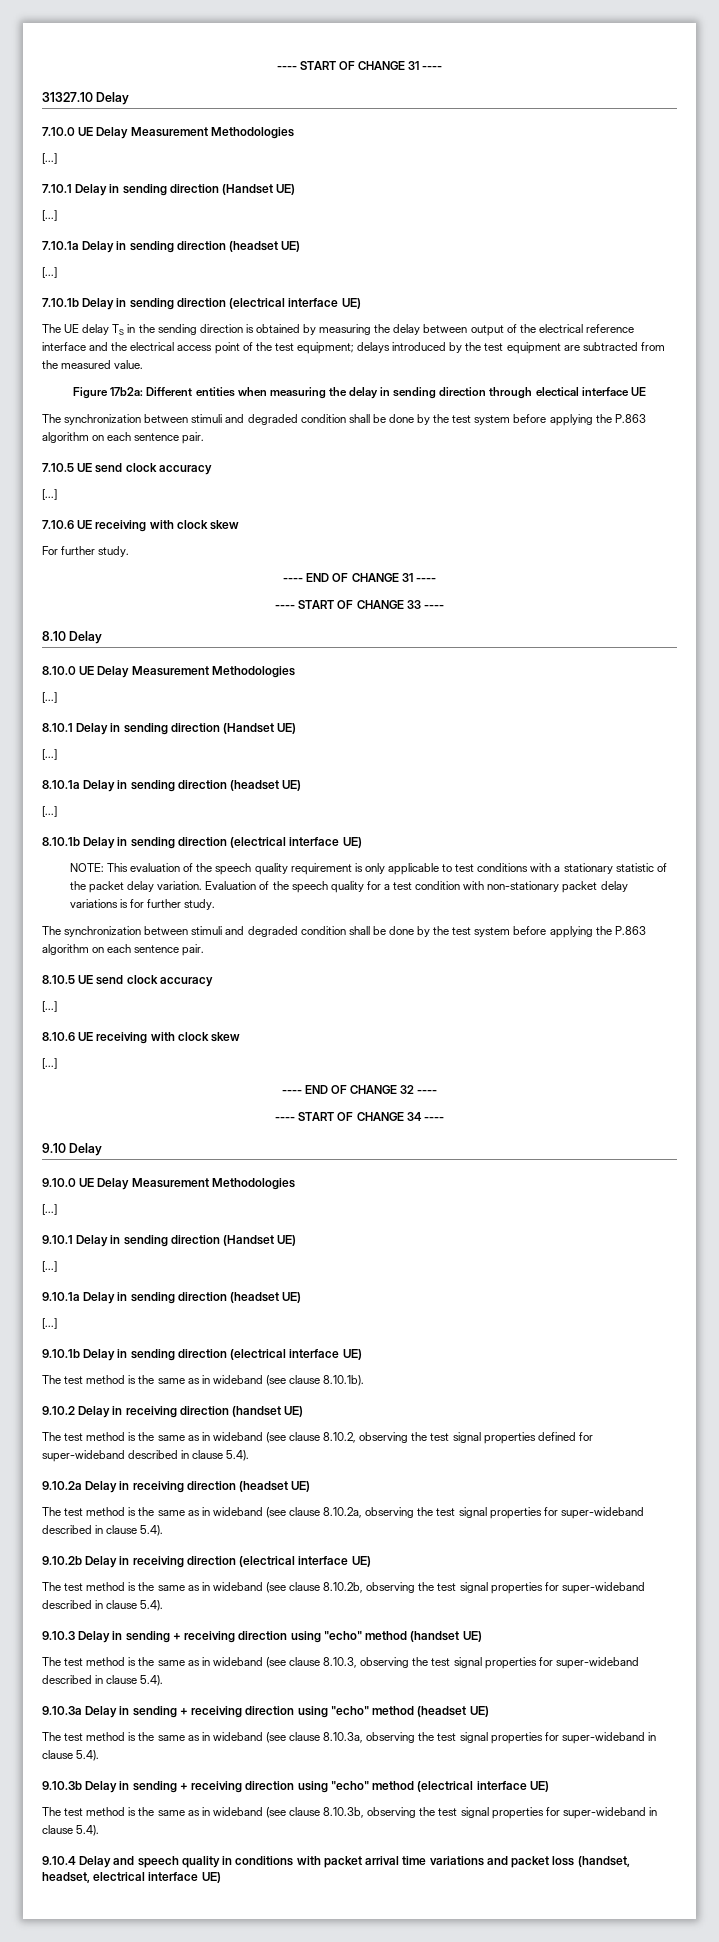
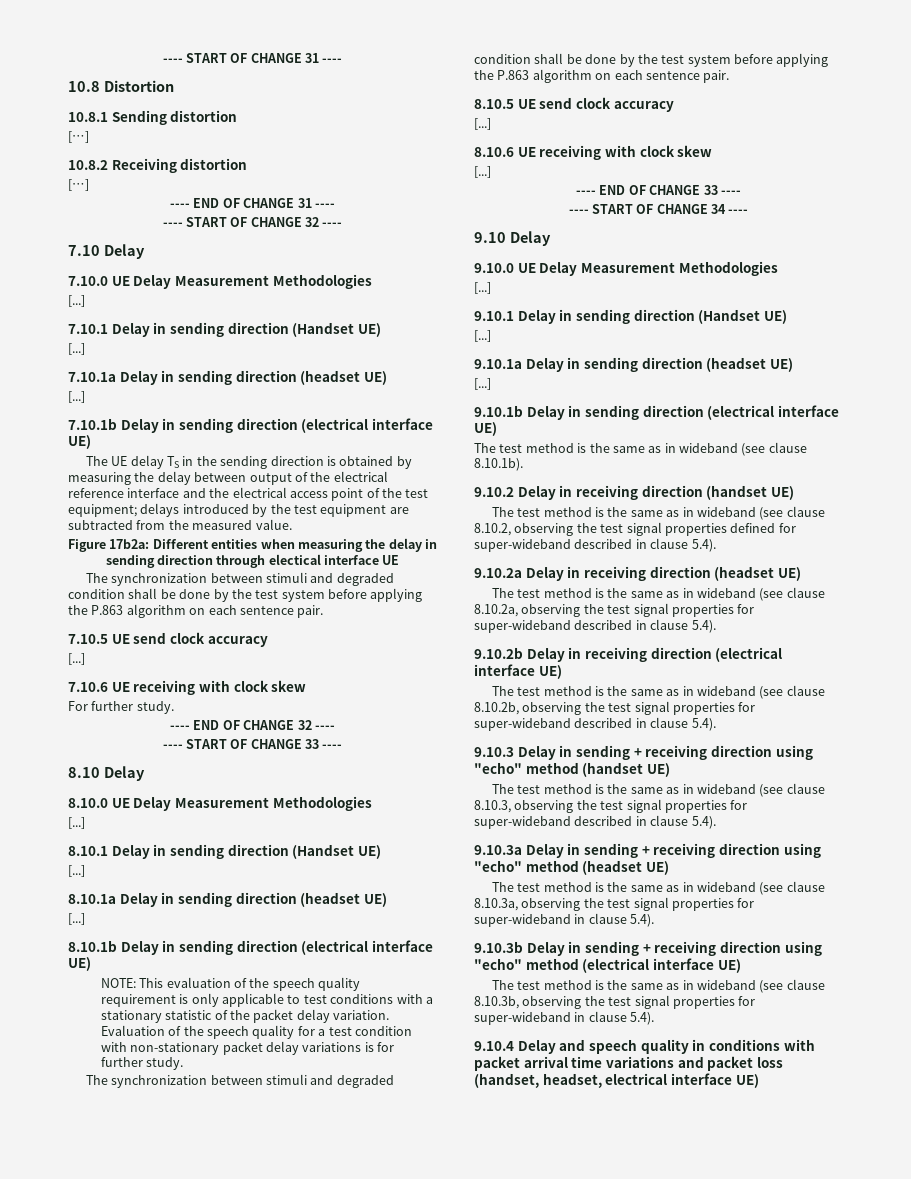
- 31327.10 Delay
+ 10.8 Distortion
+ 10.8.1 Sending distortion
+ […]
+ 10.8.2 Receiving distortion
+ […]
+ ---- END OF CHANGE 31 ----
+ ---- START OF CHANGE 32 ----
+ 7.10 Delay
- ---- END OF CHANGE 31 ----
+ ---- END OF CHANGE 32 ----
- ---- END OF CHANGE 32 ----
+ ---- END OF CHANGE 33 ----

